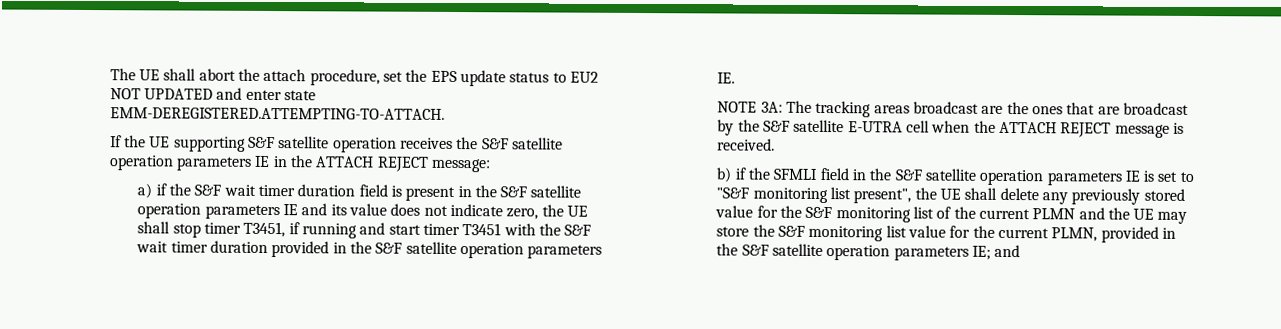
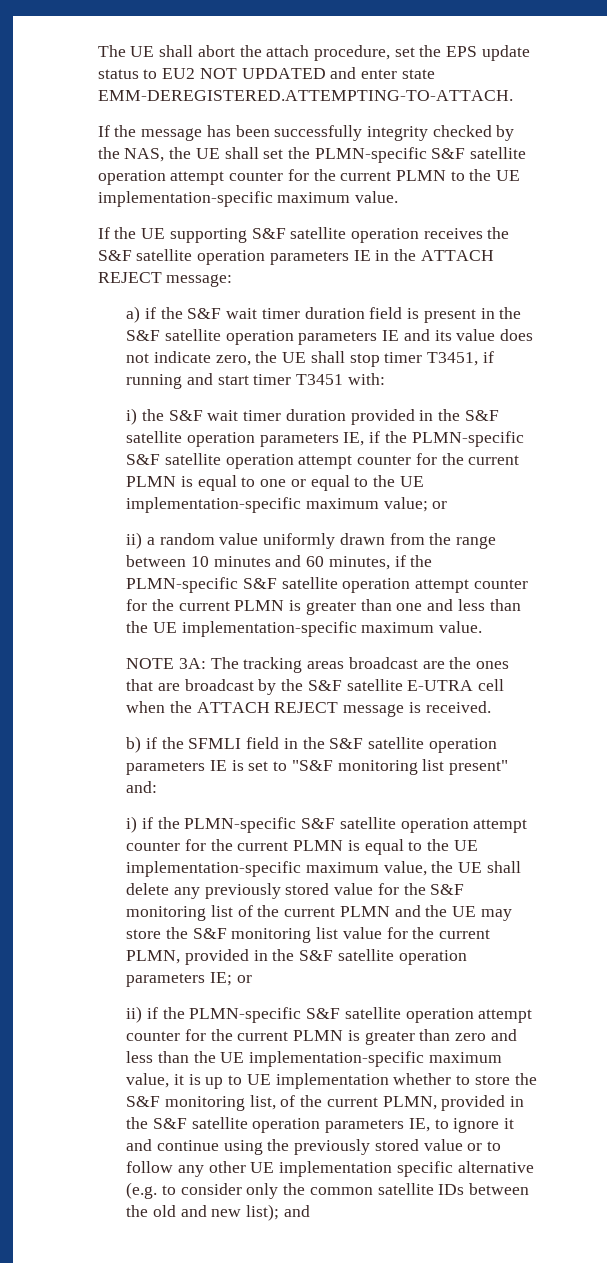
+ If the message has been successfully integrity checked by the NAS, the UE shall set the PLMN-specific S&F satellite operation attempt counter for the current PLMN to the UE implementation-specific maximum value.
- a) if the S&F wait timer duration field is present in the S&F satellite operation parameters IE and its value does not indicate zero, the UE shall stop timer T3451, if running and start timer T3451 with the S&F wait timer duration provided in the S&F satellite operation parameters IE.
+ a) if the S&F wait timer duration field is present in the S&F satellite operation parameters IE and its value does not indicate zero, the UE shall stop timer T3451, if running and start timer T3451 with:
+ i) the S&F wait timer duration provided in the S&F satellite operation parameters IE, if the PLMN-specific S&F satellite operation attempt counter for the current PLMN is equal to one or equal to the UE implementation-specific maximum value; or
+ ii) a random value uniformly drawn from the range between 10 minutes and 60 minutes, if the PLMN-specific S&F satellite operation attempt counter for the current PLMN is greater than one and less than the UE implementation-specific maximum value.
- b) if the SFMLI field in the S&F satellite operation parameters IE is set to "S&F monitoring list present", the UE shall delete any previously stored value for the S&F monitoring list of the current PLMN and the UE may store the S&F monitoring list value for the current PLMN, provided in the S&F satellite operation parameters IE; and
+ b) if the SFMLI field in the S&F satellite operation parameters IE is set to "S&F monitoring list present" and:
+ i) if the PLMN-specific S&F satellite operation attempt counter for the current PLMN is equal to the UE implementation-specific maximum value, the UE shall delete any previously stored value for the S&F monitoring list of the current PLMN and the UE may store the S&F monitoring list value for the current PLMN, provided in the S&F satellite operation parameters IE; or
+ ii) if the PLMN-specific S&F satellite operation attempt counter for the current PLMN is greater than zero and less than the UE implementation-specific maximum value, it is up to UE implementation whether to store the S&F monitoring list, of the current PLMN, provided in the S&F satellite operation parameters IE, to ignore it and continue using the previously stored value or to follow any other UE implementation specific alternative (e.g. to consider only the common satellite IDs between the old and new list); and

